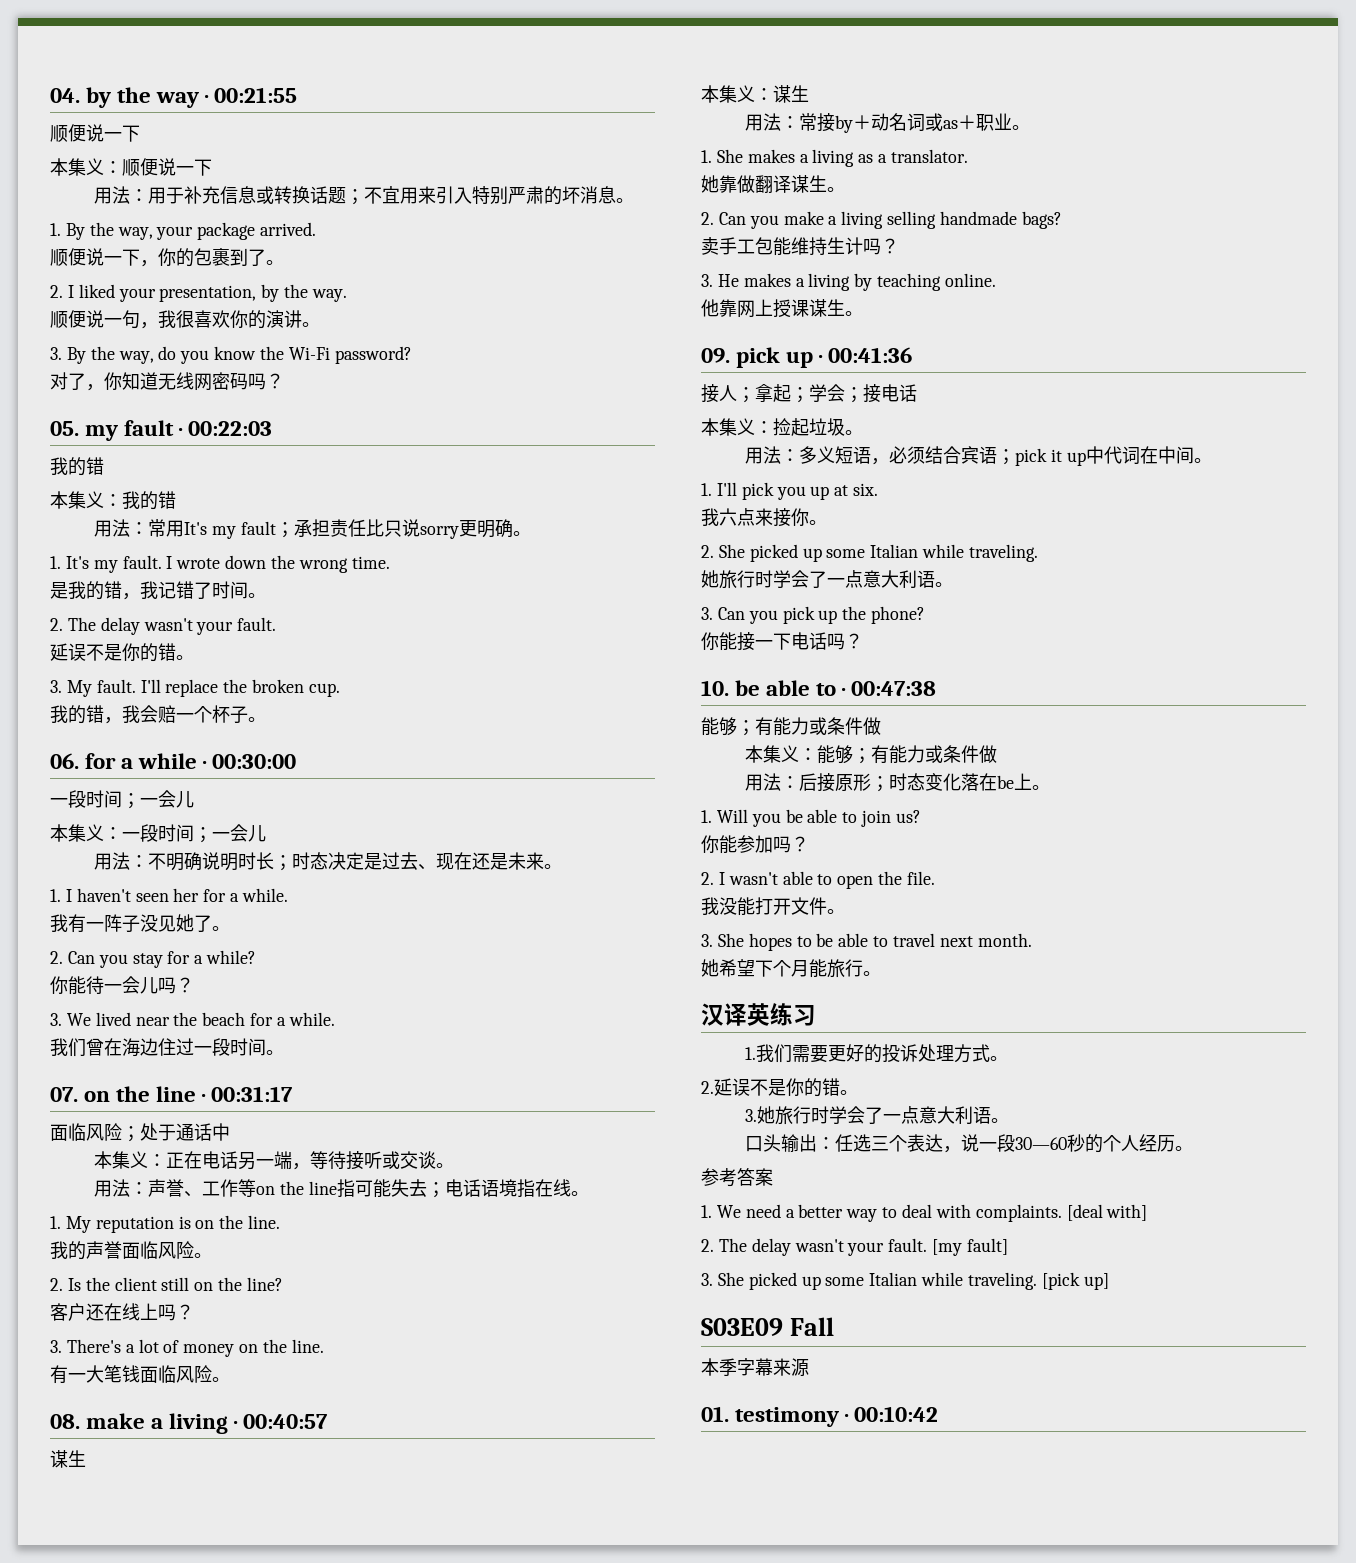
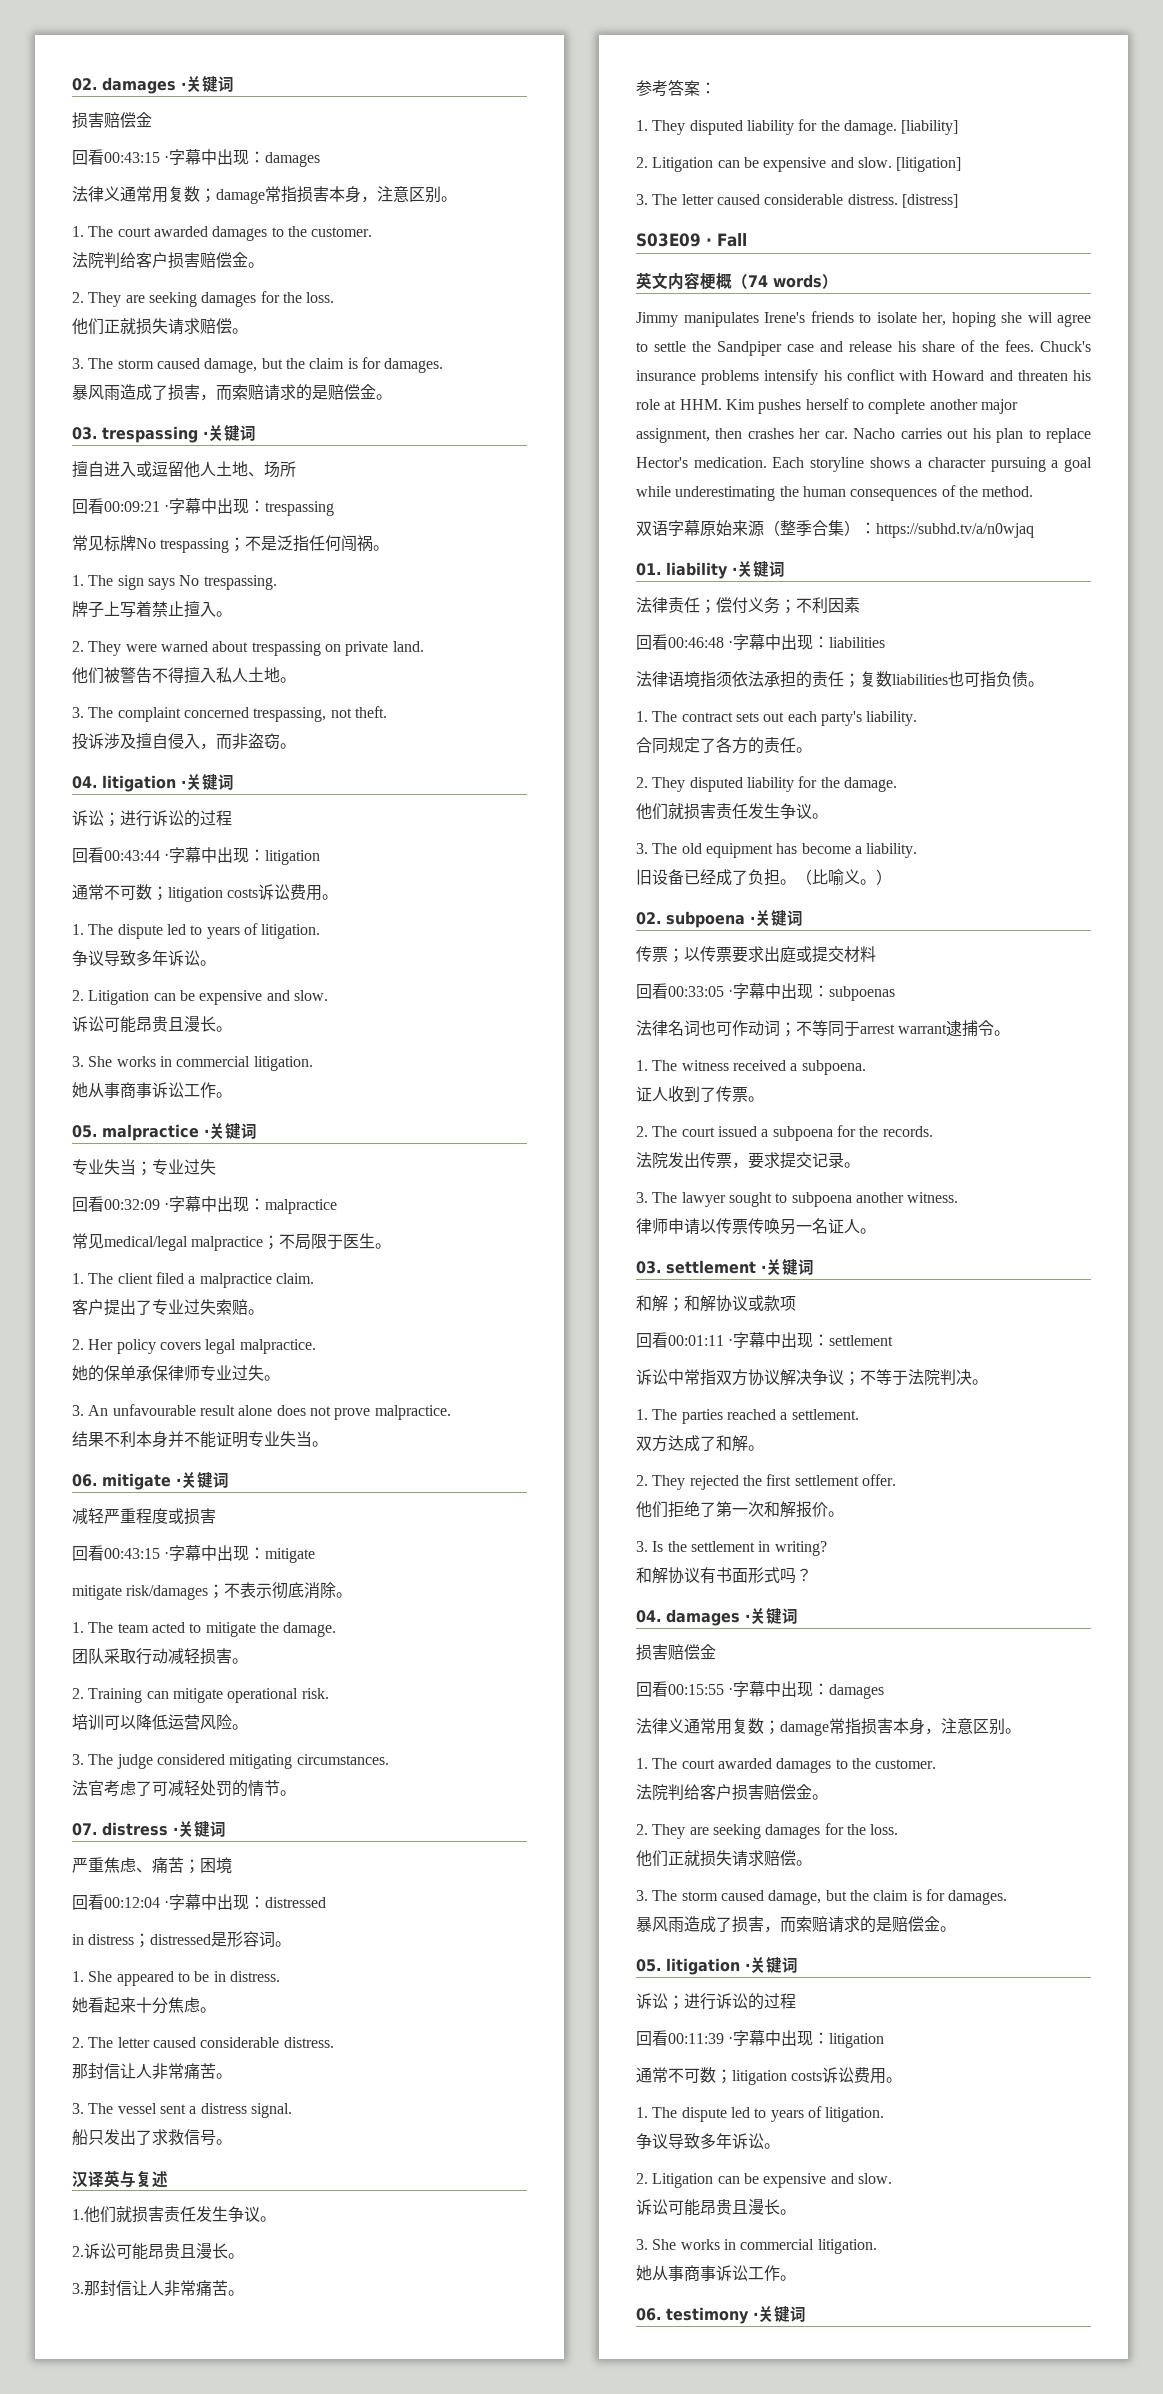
- 04. by the way · 00:21:55
- 顺便说一下
- 本集义：顺便说一下
- 用法：用于补充信息或转换话题；不宜用来引入特别严肃的坏消息。
- 1. By the way, your package arrived.
- 顺便说一下，你的包裹到了。
- 2. I liked your presentation, by the way.
- 顺便说一句，我很喜欢你的演讲。
- 3. By the way, do you know the Wi-Fi password?
- 对了，你知道无线网密码吗？
- 05. my fault · 00:22:03
- 我的错
- 本集义：我的错
- 用法：常用It's my fault；承担责任比只说sorry更明确。
- 1. It's my fault. I wrote down the wrong time.
- 是我的错，我记错了时间。
- 2. The delay wasn't your fault.
- 延误不是你的错。
- 3. My fault. I'll replace the broken cup.
- 我的错，我会赔一个杯子。
- 06. for a while · 00:30:00
- 一段时间；一会儿
- 本集义：一段时间；一会儿
- 用法：不明确说明时长；时态决定是过去、现在还是未来。
- 1. I haven't seen her for a while.
- 我有一阵子没见她了。
- 2. Can you stay for a while?
- 你能待一会儿吗？
- 3. We lived near the beach for a while.
- 我们曾在海边住过一段时间。
- 07. on the line · 00:31:17
- 面临风险；处于通话中
- 本集义：正在电话另一端，等待接听或交谈。
- 用法：声誉、工作等on the line指可能失去；电话语境指在线。
- 1. My reputation is on the line.
- 我的声誉面临风险。
- 2. Is the client still on the line?
- 客户还在线上吗？
- 3. There's a lot of money on the line.
- 有一大笔钱面临风险。
- 08. make a living · 00:40:57
- 谋生
- 本集义：谋生
- 用法：常接by＋动名词或as＋职业。
- 1. She makes a living as a translator.
- 她靠做翻译谋生。
- 2. Can you make a living selling handmade bags?
- 卖手工包能维持生计吗？
- 3. He makes a living by teaching online.
- 他靠网上授课谋生。
- 09. pick up · 00:41:36
- 接人；拿起；学会；接电话
- 本集义：捡起垃圾。
- 用法：多义短语，必须结合宾语；pick it up中代词在中间。
- 1. I'll pick you up at six.
- 我六点来接你。
- 2. She picked up some Italian while traveling.
- 她旅行时学会了一点意大利语。
- 3. Can you pick up the phone?
- 你能接一下电话吗？
- 10. be able to · 00:47:38
- 能够；有能力或条件做
- 本集义：能够；有能力或条件做
- 用法：后接原形；时态变化落在be上。
- 1. Will you be able to join us?
- 你能参加吗？
- 2. I wasn't able to open the file.
- 我没能打开文件。
- 3. She hopes to be able to travel next month.
- 她希望下个月能旅行。
+ 02. damages ·关键词
+ 损害赔偿金
+ 回看00:43:15 ·字幕中出现：damages
+ 法律义通常用复数；damage常指损害本身，注意区别。
+ 1. The court awarded damages to the customer.
+ 法院判给客户损害赔偿金。
+ 2. They are seeking damages for the loss.
+ 他们正就损失请求赔偿。
+ 3. The storm caused damage, but the claim is for damages.
+ 暴风雨造成了损害，而索赔请求的是赔偿金。
+ 03. trespassing ·关键词
+ 擅自进入或逗留他人土地、场所
+ 回看00:09:21 ·字幕中出现：trespassing
+ 常见标牌No trespassing；不是泛指任何闯祸。
+ 1. The sign says No trespassing.
+ 牌子上写着禁止擅入。
+ 2. They were warned about trespassing on private land.
+ 他们被警告不得擅入私人土地。
+ 3. The complaint concerned trespassing, not theft.
+ 投诉涉及擅自侵入，而非盗窃。
+ 04. litigation ·关键词
+ 诉讼；进行诉讼的过程
+ 回看00:43:44 ·字幕中出现：litigation
+ 通常不可数；litigation costs诉讼费用。
+ 1. The dispute led to years of litigation.
+ 争议导致多年诉讼。
+ 2. Litigation can be expensive and slow.
+ 诉讼可能昂贵且漫长。
+ 3. She works in commercial litigation.
+ 她从事商事诉讼工作。
+ 05. malpractice ·关键词
+ 专业失当；专业过失
+ 回看00:32:09 ·字幕中出现：malpractice
+ 常见medical/legal malpractice；不局限于医生。
+ 1. The client filed a malpractice claim.
+ 客户提出了专业过失索赔。
+ 2. Her policy covers legal malpractice.
+ 她的保单承保律师专业过失。
+ 3. An unfavourable result alone does not prove malpractice.
+ 结果不利本身并不能证明专业失当。
+ 06. mitigate ·关键词
+ 减轻严重程度或损害
+ 回看00:43:15 ·字幕中出现：mitigate
+ mitigate risk/damages；不表示彻底消除。
+ 1. The team acted to mitigate the damage.
+ 团队采取行动减轻损害。
+ 2. Training can mitigate operational risk.
+ 培训可以降低运营风险。
+ 3. The judge considered mitigating circumstances.
+ 法官考虑了可减轻处罚的情节。
+ 07. distress ·关键词
+ 严重焦虑、痛苦；困境
+ 回看00:12:04 ·字幕中出现：distressed
+ in distress；distressed是形容词。
+ 1. She appeared to be in distress.
+ 她看起来十分焦虑。
+ 2. The letter caused considerable distress.
+ 那封信让人非常痛苦。
+ 3. The vessel sent a distress signal.
+ 船只发出了求救信号。
- 汉译英练习
- 1.我们需要更好的投诉处理方式。
- 2.延误不是你的错。
- 3.她旅行时学会了一点意大利语。
- 口头输出：任选三个表达，说一段30—60秒的个人经历。
+ 汉译英与复述
+ 1.他们就损害责任发生争议。
+ 2.诉讼可能昂贵且漫长。
+ 3.那封信让人非常痛苦。
- 参考答案
- 1. We need a better way to deal with complaints. [deal with]
- 2. The delay wasn't your fault. [my fault]
- 3. She picked up some Italian while traveling. [pick up]
- S03E09 Fall
- 本季字幕来源
- 01. testimony · 00:10:42
+ 参考答案：
+ 1. They disputed liability for the damage. [liability]
+ 2. Litigation can be expensive and slow. [litigation]
+ 3. The letter caused considerable distress. [distress]
+ S03E09 · Fall
+ 英文内容梗概（74 words）
+ Jimmy manipulates Irene's friends to isolate her, hoping she will agree to settle the Sandpiper case and release his share of the fees. Chuck's insurance problems intensify his conflict with Howard and threaten his role at HHM. Kim pushes herself to complete another major assignment, then crashes her car. Nacho carries out his plan to replace Hector's medication. Each storyline shows a character pursuing a goal while underestimating the human consequences of the method.
+ 双语字幕原始来源（整季合集）：https://subhd.tv/a/n0wjaq
+ 01. liability ·关键词
+ 法律责任；偿付义务；不利因素
+ 回看00:46:48 ·字幕中出现：liabilities
+ 法律语境指须依法承担的责任；复数liabilities也可指负债。
+ 1. The contract sets out each party's liability.
+ 合同规定了各方的责任。
+ 2. They disputed liability for the damage.
+ 他们就损害责任发生争议。
+ 3. The old equipment has become a liability.
+ 旧设备已经成了负担。（比喻义。）
+ 02. subpoena ·关键词
+ 传票；以传票要求出庭或提交材料
+ 回看00:33:05 ·字幕中出现：subpoenas
+ 法律名词也可作动词；不等同于arrest warrant逮捕令。
+ 1. The witness received a subpoena.
+ 证人收到了传票。
+ 2. The court issued a subpoena for the records.
+ 法院发出传票，要求提交记录。
+ 3. The lawyer sought to subpoena another witness.
+ 律师申请以传票传唤另一名证人。
+ 03. settlement ·关键词
+ 和解；和解协议或款项
+ 回看00:01:11 ·字幕中出现：settlement
+ 诉讼中常指双方协议解决争议；不等于法院判决。
+ 1. The parties reached a settlement.
+ 双方达成了和解。
+ 2. They rejected the first settlement offer.
+ 他们拒绝了第一次和解报价。
+ 3. Is the settlement in writing?
+ 和解协议有书面形式吗？
+ 04. damages ·关键词
+ 损害赔偿金
+ 回看00:15:55 ·字幕中出现：damages
+ 法律义通常用复数；damage常指损害本身，注意区别。
+ 1. The court awarded damages to the customer.
+ 法院判给客户损害赔偿金。
+ 2. They are seeking damages for the loss.
+ 他们正就损失请求赔偿。
+ 3. The storm caused damage, but the claim is for damages.
+ 暴风雨造成了损害，而索赔请求的是赔偿金。
+ 05. litigation ·关键词
+ 诉讼；进行诉讼的过程
+ 回看00:11:39 ·字幕中出现：litigation
+ 通常不可数；litigation costs诉讼费用。
+ 1. The dispute led to years of litigation.
+ 争议导致多年诉讼。
+ 2. Litigation can be expensive and slow.
+ 诉讼可能昂贵且漫长。
+ 3. She works in commercial litigation.
+ 她从事商事诉讼工作。
+ 06. testimony ·关键词

